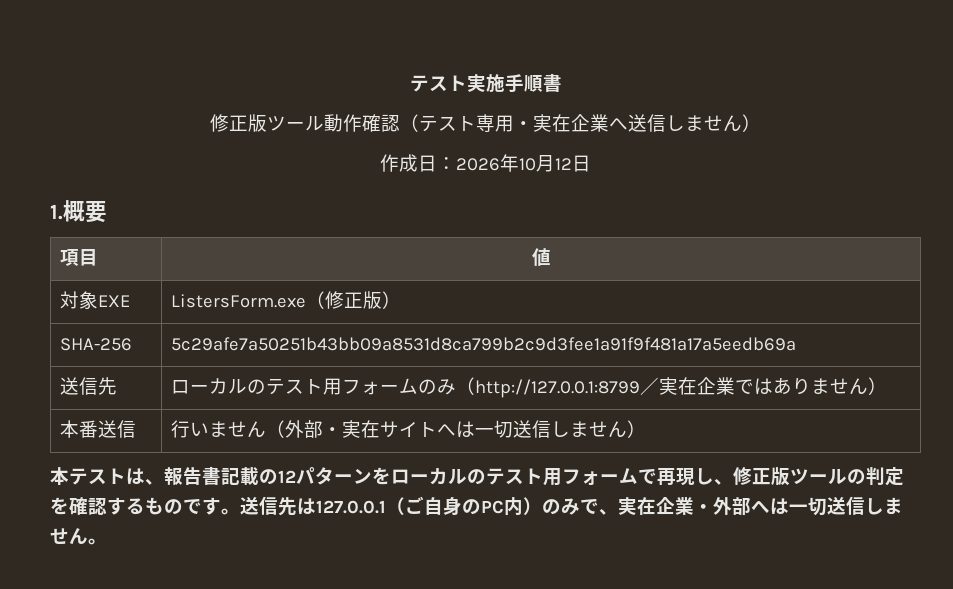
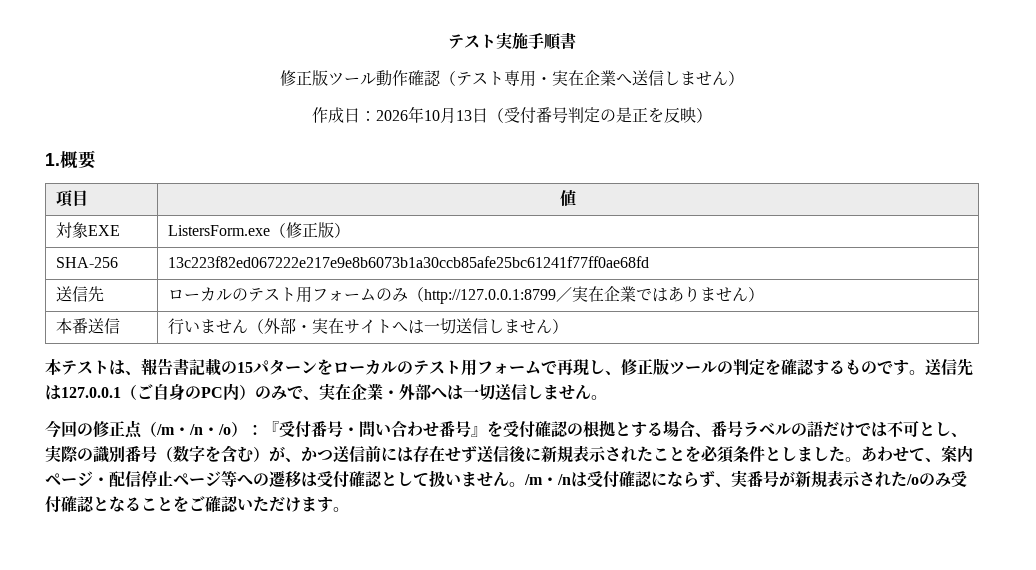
- 作成日：2026年10月12日
+ 作成日：2026年10月13日（受付番号判定の是正を反映）
- SHA-256 | 5c29afe7a50251b43bb09a8531d8ca799b2c9d3fee1a91f9f481a17a5eedb69a
+ SHA-256 | 13c223f82ed067222e217e9e8b6073b1a30ccb85afe25bc61241f77ff0ae68fd
- 本テストは、報告書記載の12パターンをローカルのテスト用フォームで再現し、修正版ツールの判定を確認するものです。
+ 本テストは、報告書記載の15パターンをローカルのテスト用フォームで再現し、修正版ツールの判定を確認するものです。
+ 今回の修正点（/m・/n・/o）：『受付番号・問い合わせ番号』を受付確認の根拠とする場合、番号ラベルの語だけでは不可とし、実際の識別番号（数字を含む）が、かつ送信前には存在せず送信後に新規表示されたことを必須条件としました。あわせて、案内ページ・配信停止ページ等への遷移は受付確認として扱いません。/m・/nは受付確認にならず、実番号が新規表示された/oのみ受付確認となることをご確認いただけます。

